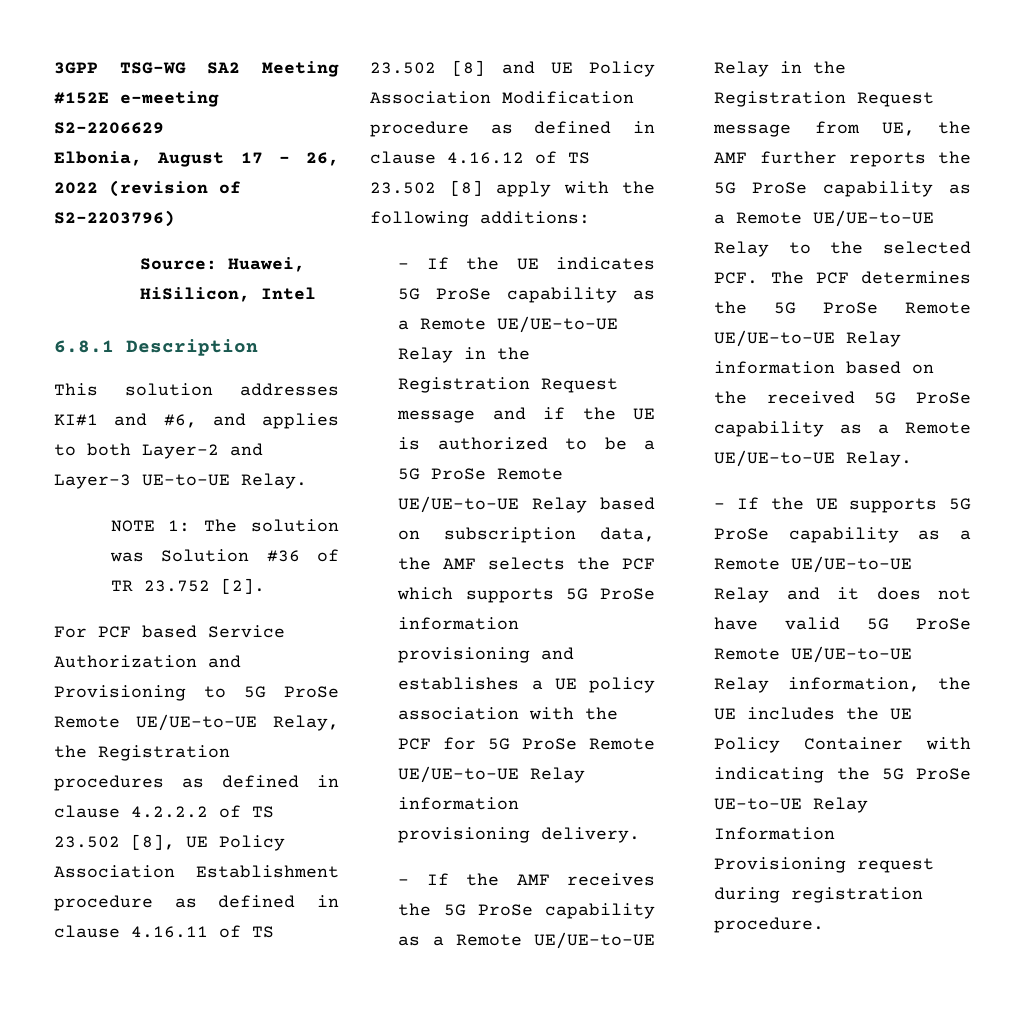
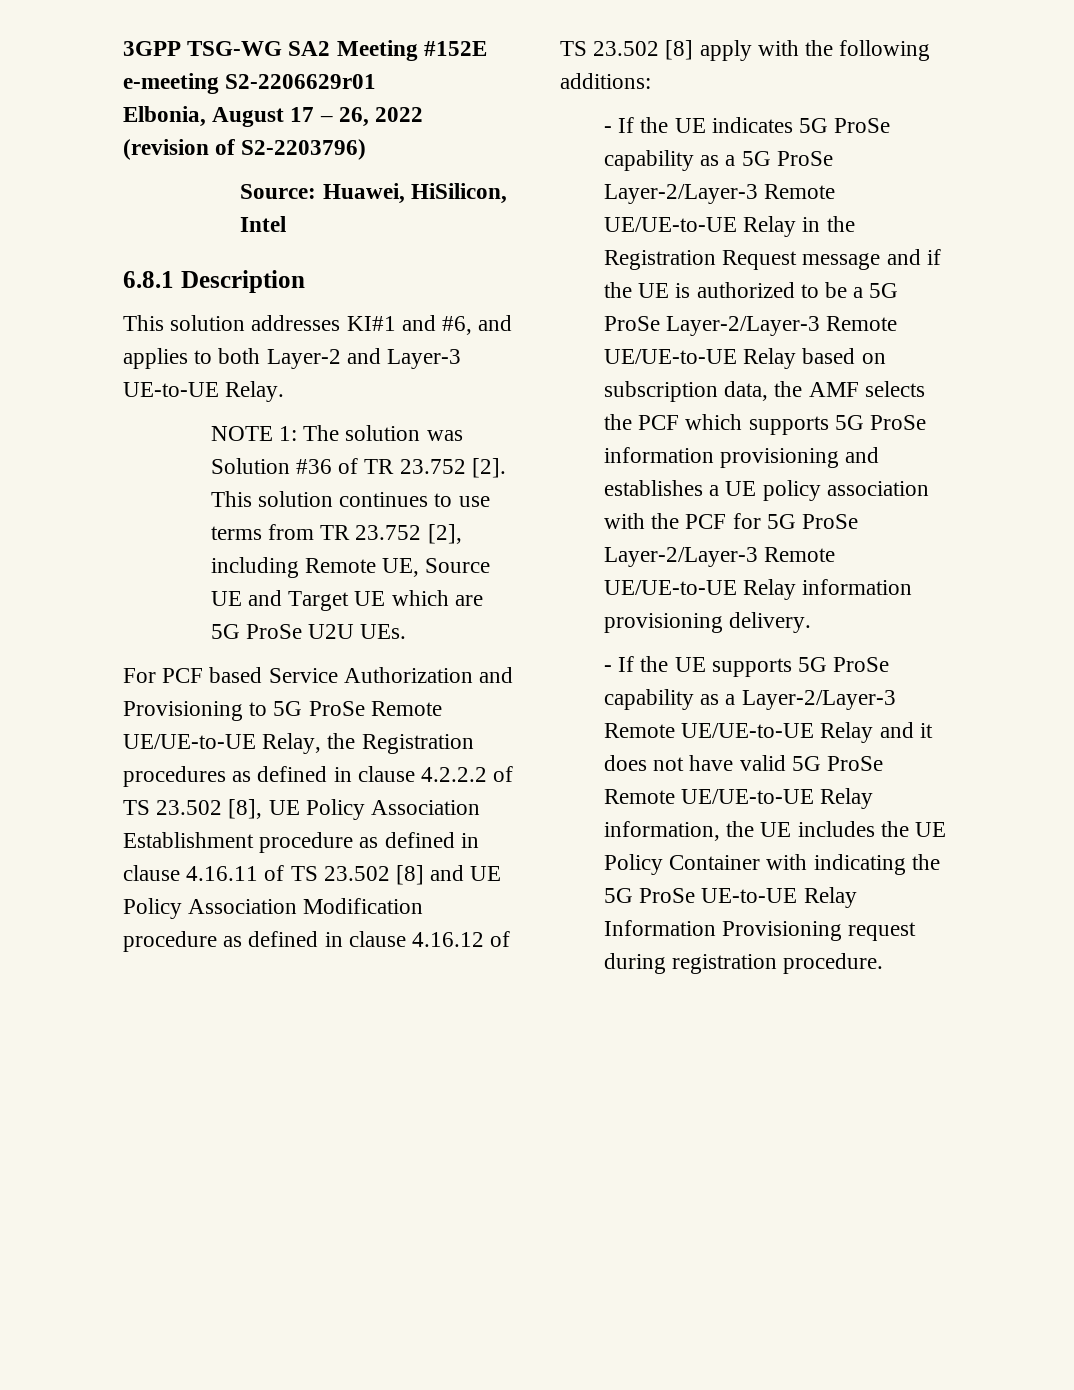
- 3GPP TSG-WG SA2 Meeting #152E e-meeting S2-2206629
+ 3GPP TSG-WG SA2 Meeting #152E e-meeting S2-2206629r01
+ This solution continues to use terms from TR 23.752 [2], including Remote UE, Source UE and Target UE which are 5G ProSe U2U UEs.
- - If the UE indicates 5G ProSe capability as a Remote UE/UE-to-UE Relay in the Registration Request message and if the UE is authorized to be a 5G ProSe Remote UE/UE-to-UE Relay based on subscription data, the AMF selects the PCF which supports 5G ProSe information provisioning and establishes a UE policy association with the PCF for 5G ProSe Remote UE/UE-to-UE Relay information provisioning delivery.
+ - If the UE indicates 5G ProSe capability as a 5G ProSe Layer-2/Layer-3 Remote UE/UE-to-UE Relay in the Registration Request message and if the UE is authorized to be a 5G ProSe Layer-2/Layer-3 Remote UE/UE-to-UE Relay based on subscription data, the AMF selects the PCF which supports 5G ProSe information provisioning and establishes a UE policy association with the PCF for 5G ProSe Layer-2/Layer-3 Remote UE/UE-to-UE Relay information provisioning delivery.
- - If the AMF receives the 5G ProSe capability as a Remote UE/UE-to-UE Relay in the Registration Request message from UE, the AMF further reports the 5G ProSe capability as a Remote UE/UE-to-UE Relay to the selected PCF. The PCF determines the 5G ProSe Remote UE/UE-to-UE Relay information based on the received 5G ProSe capability as a Remote UE/UE-to-UE Relay.
- - If the UE supports 5G ProSe capability as a Remote UE/UE-to-UE Relay and it does not have valid 5G ProSe Remote UE/UE-to-UE Relay information, the UE includes the UE Policy Container with indicating the 5G ProSe UE-to-UE Relay Information Provisioning request during registration procedure.
+ - If the UE supports 5G ProSe capability as a Layer-2/Layer-3 Remote UE/UE-to-UE Relay and it does not have valid 5G ProSe Remote UE/UE-to-UE Relay information, the UE includes the UE Policy Container with indicating the 5G ProSe UE-to-UE Relay Information Provisioning request during registration procedure.

